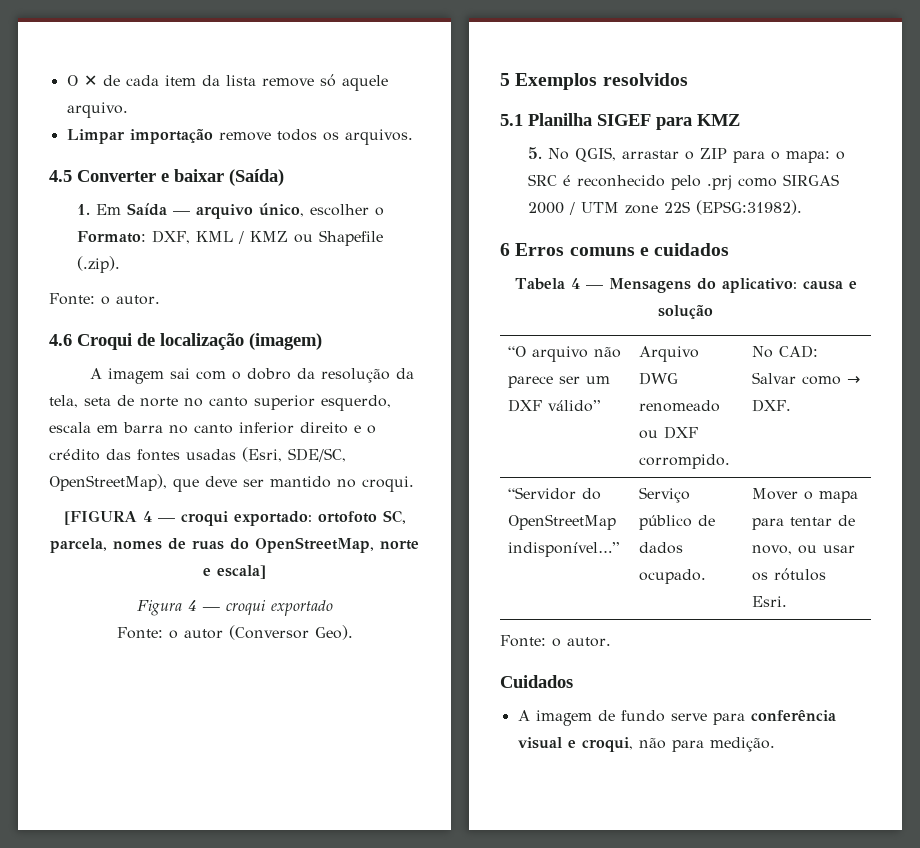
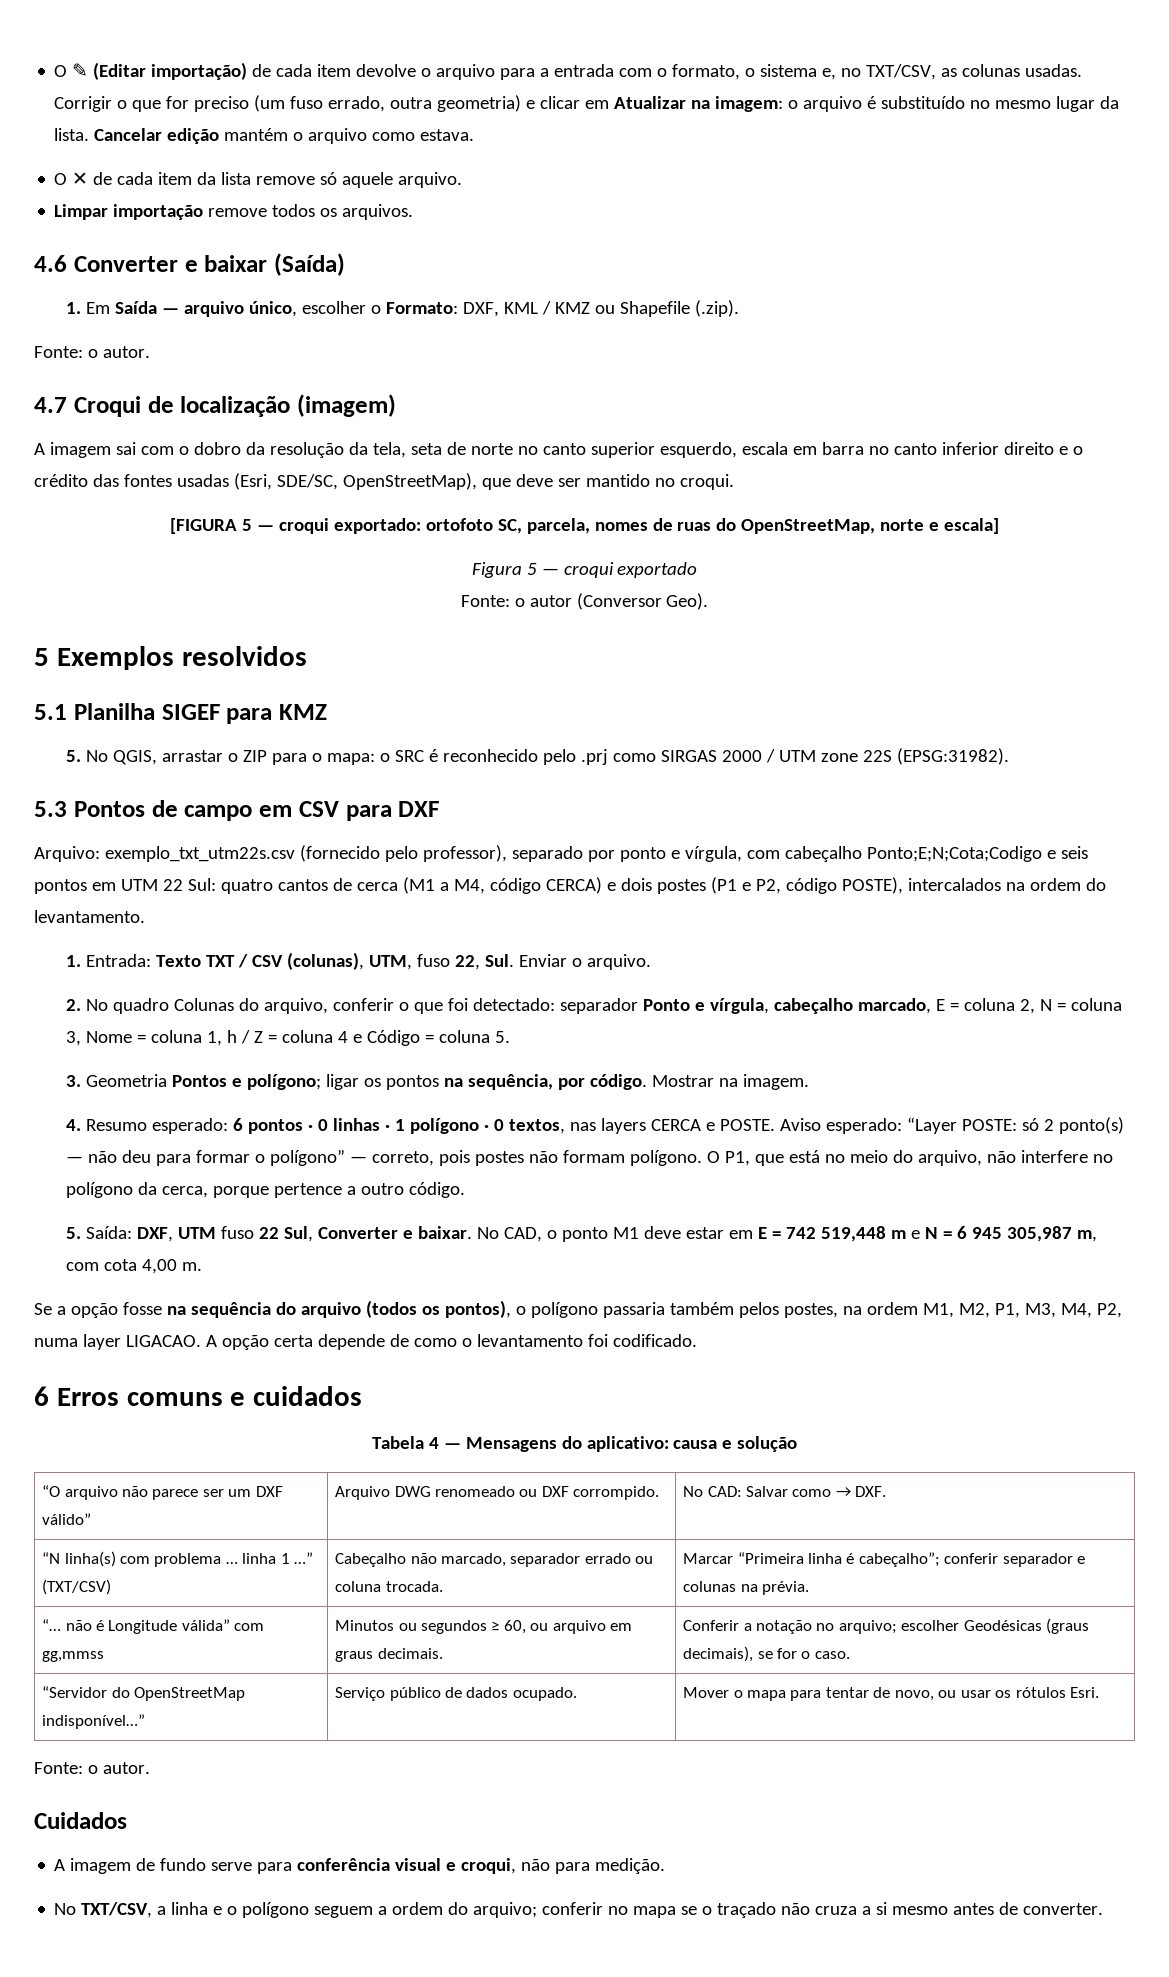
+ O ✎ (Editar importação) de cada item devolve o arquivo para a entrada com o formato, o sistema e, no TXT/CSV, as colunas usadas. Corrigir o que for preciso (um fuso errado, outra geometria) e clicar em Atualizar na imagem: o arquivo é substituído no mesmo lugar da lista. Cancelar edição mantém o arquivo como estava.
- 4.5 Converter e baixar (Saída)
+ 4.6 Converter e baixar (Saída)
- 4.6 Croqui de localização (imagem)
+ 4.7 Croqui de localização (imagem)
- [FIGURA 4 — croqui exportado: ortofoto SC, parcela, nomes de ruas do OpenStreetMap, norte e escala]
+ [FIGURA 5 — croqui exportado: ortofoto SC, parcela, nomes de ruas do OpenStreetMap, norte e escala]
- Figura 4 — croqui exportado
+ Figura 5 — croqui exportado
+ 5.3 Pontos de campo em CSV para DXF
+ Arquivo: exemplo_txt_utm22s.csv (fornecido pelo professor), separado por ponto e vírgula, com cabeçalho Ponto;E;N;Cota;Codigo e seis pontos em UTM 22 Sul: quatro cantos de cerca (M1 a M4, código CERCA) e dois postes (P1 e P2, código POSTE), intercalados na ordem do levantamento.
+ 1. Entrada: Texto TXT / CSV (colunas), UTM, fuso 22, Sul. Enviar o arquivo.
+ 2. No quadro Colunas do arquivo, conferir o que foi detectado: separador Ponto e vírgula, cabeçalho marcado, E = coluna 2, N = coluna 3, Nome = coluna 1, h / Z = coluna 4 e Código = coluna 5.
+ 3. Geometria Pontos e polígono; ligar os pontos na sequência, por código. Mostrar na imagem.
+ 4. Resumo esperado: 6 pontos · 0 linhas · 1 polígono · 0 textos, nas layers CERCA e POSTE. Aviso esperado: “Layer POSTE: só 2 ponto(s) — não deu para formar o polígono” — correto, pois postes não formam polígono. O P1, que está no meio do arquivo, não interfere no polígono da cerca, porque pertence a outro código.
+ 5. Saída: DXF, UTM fuso 22 Sul, Converter e baixar. No CAD, o ponto M1 deve estar em E = 742 519,448 m e N = 6 945 305,987 m, com cota 4,00 m.
+ Se a opção fosse na sequência do arquivo (todos os pontos), o polígono passaria também pelos postes, na ordem M1, M2, P1, M3, M4, P2, numa layer LIGACAO. A opção certa depende de como o levantamento foi codificado.
+ “N linha(s) com problema … linha 1 …” (TXT/CSV) | Cabeçalho não marcado, separador errado ou coluna trocada. | Marcar “Primeira linha é cabeçalho”; conferir separador e colunas na prévia.
+ “… não é Longitude válida” com gg,mmss | Minutos ou segundos ≥ 60, ou arquivo em graus decimais. | Conferir a notação no arquivo; escolher Geodésicas (graus decimais), se for o caso.
+ No TXT/CSV, a linha e o polígono seguem a ordem do arquivo; conferir no mapa se o traçado não cruza a si mesmo antes de converter.

